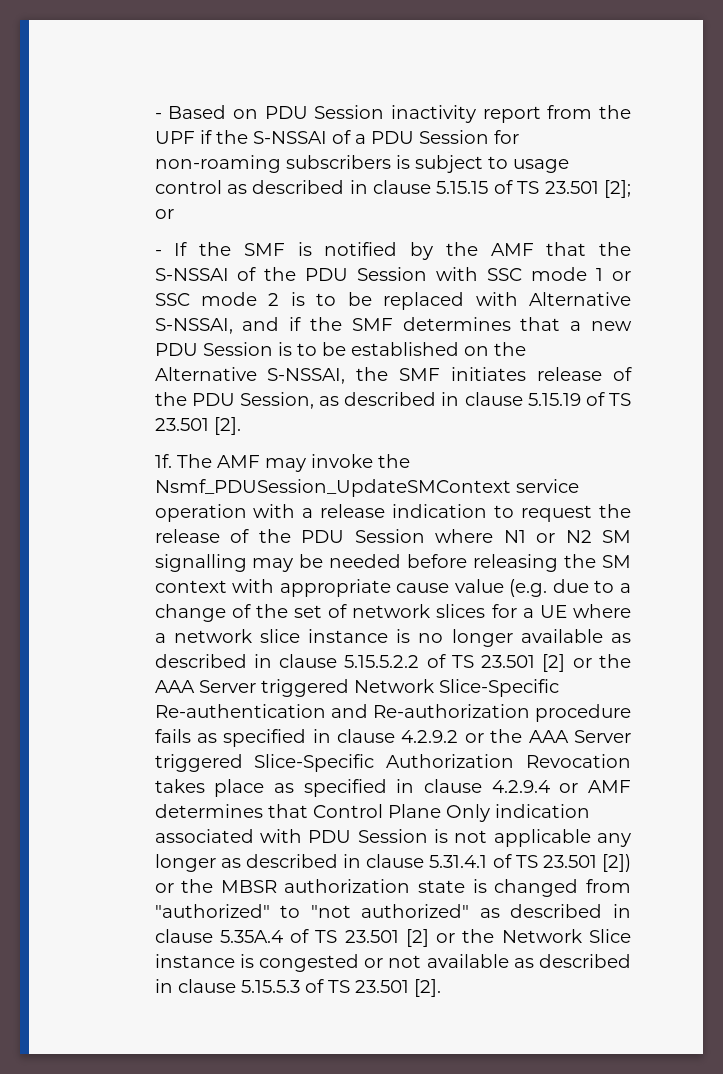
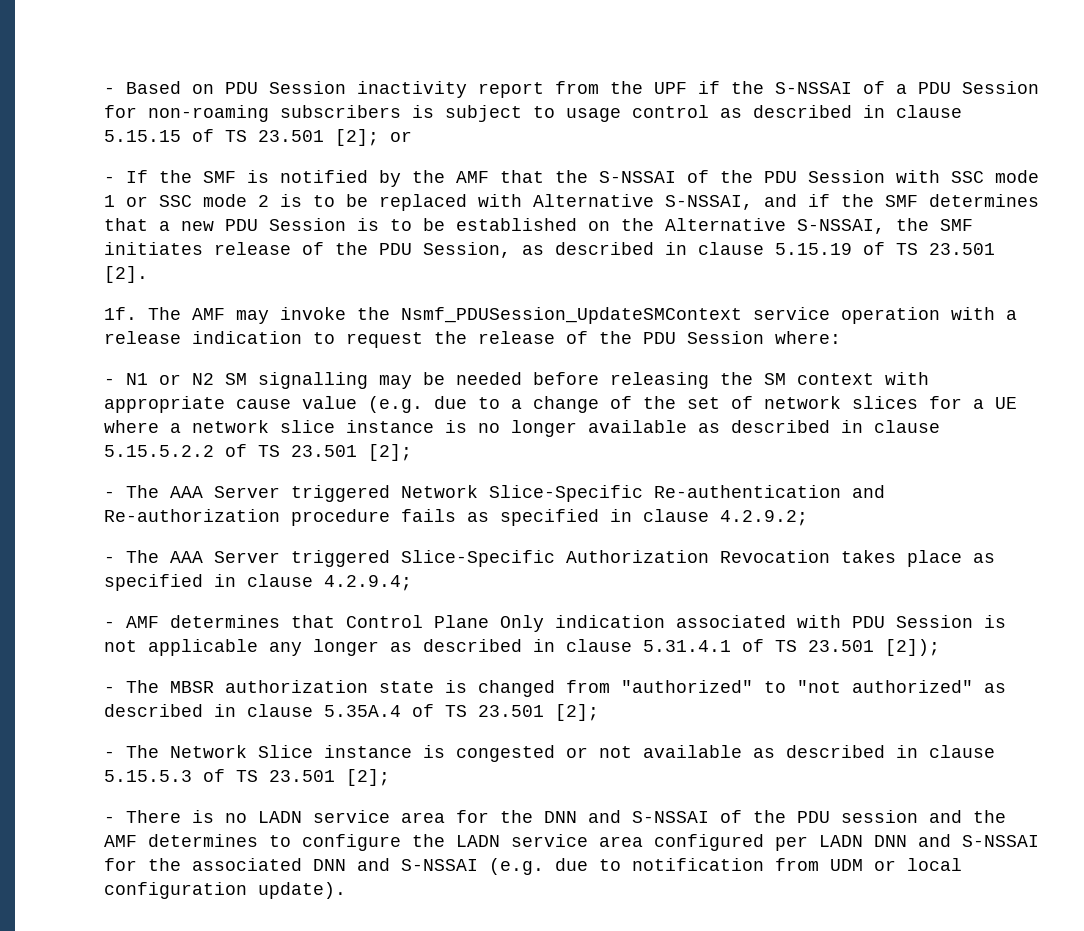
- The AMF may invoke the Nsmf_PDUSession_UpdateSMContext service operation with a release indication to request the release of the PDU Session where N1 or N2 SM signalling may be needed before releasing the SM context with appropriate cause value (e.g. due to a change of the set of network slices for a UE where a network slice instance is no longer available as described in clause 5.15.5.2.2 of TS 23.501 [2] or the AAA Server triggered Network Slice-Specific Re-authentication and Re-authorization procedure fails as specified in clause 4.2.9.2 or the AAA Server triggered Slice-Specific Authorization Revocation takes place as specified in clause 4.2.9.4 or AMF determines that Control Plane Only indication associated with PDU Session is not applicable any longer as described in clause 5.31.4.1 of TS 23.501 [2]) or the MBSR authorization state is changed from "authorized" to "not authorized" as described in clause 5.35A.4 of TS 23.501 [2] or the Network Slice instance is congested or not available as described in clause 5.15.5.3 of TS 23.501 [2].
+ The AMF may invoke the Nsmf_PDUSession_UpdateSMContext service operation with a release indication to request the release of the PDU Session where:
+ - N1 or N2 SM signalling may be needed before releasing the SM context with appropriate cause value (e.g. due to a change of the set of network slices for a UE where a network slice instance is no longer available as described in clause 5.15.5.2.2 of TS 23.501 [2];
+ - The AAA Server triggered Network Slice-Specific Re-authentication and Re-authorization procedure fails as specified in clause 4.2.9.2;
+ - The AAA Server triggered Slice-Specific Authorization Revocation takes place as specified in clause 4.2.9.4;
+ - AMF determines that Control Plane Only indication associated with PDU Session is not applicable any longer as described in clause 5.31.4.1 of TS 23.501 [2]);
+ - The MBSR authorization state is changed from "authorized" to "not authorized" as described in clause 5.35A.4 of TS 23.501 [2];
+ - The Network Slice instance is congested or not available as described in clause 5.15.5.3 of TS 23.501 [2];
+ - There is no LADN service area for the DNN and S-NSSAI of the PDU session and the AMF determines to configure the LADN service area configured per LADN DNN and S-NSSAI for the associated DNN and S-NSSAI (e.g. due to notification from UDM or local configuration update).

